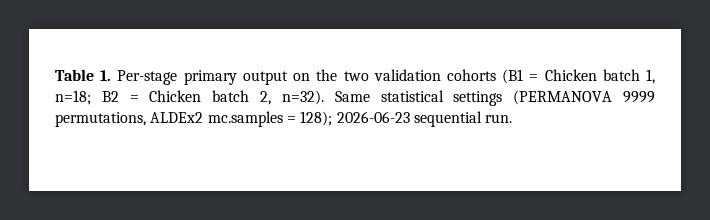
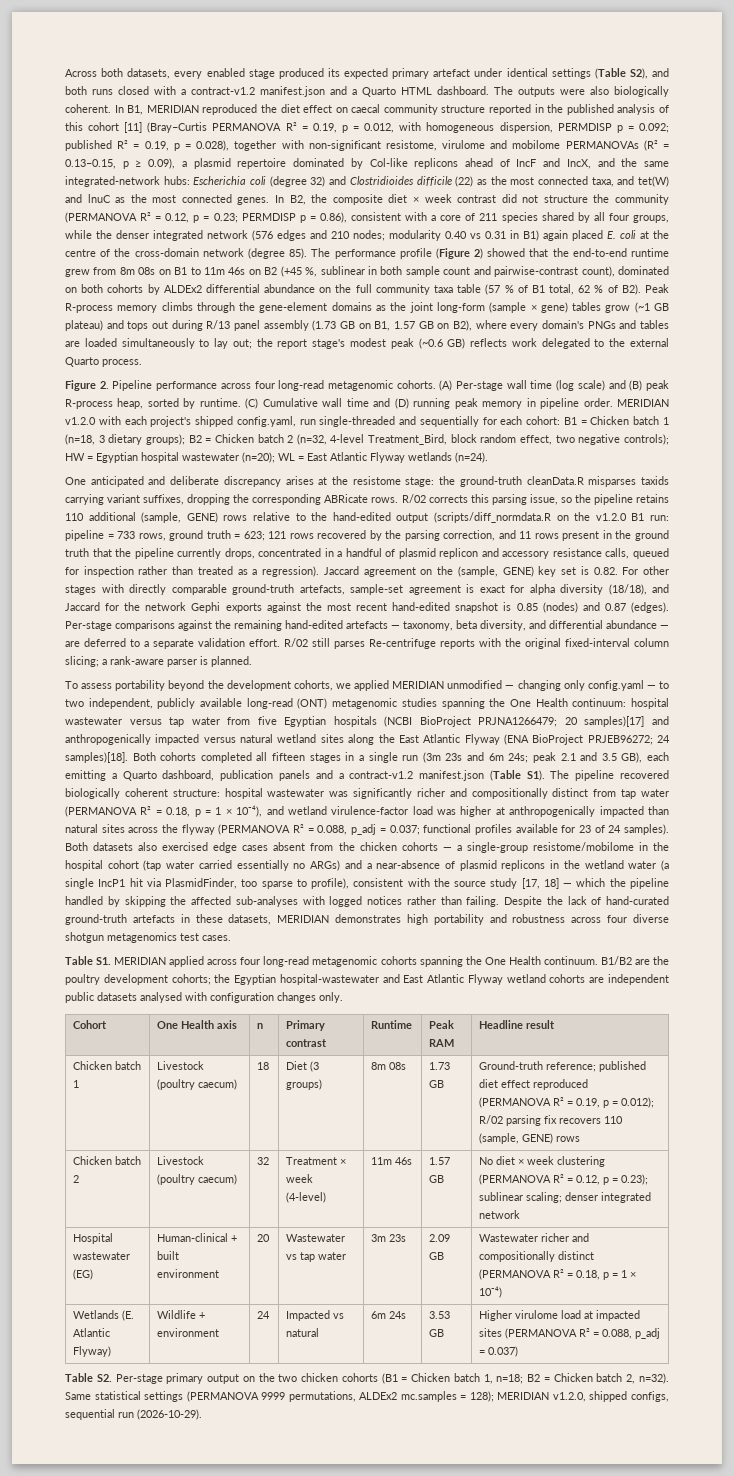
- Table 1. Per-stage primary output on the two validation cohorts (B1 = Chicken batch 1, n=18; B2 = Chicken batch 2, n=32).
+ Across both datasets, every enabled stage produced its expected primary artefact under identical settings (Table S2), and both runs closed with a contract-v1.2 manifest.json and a Quarto HTML dashboard. The outputs were also biologically coherent. In B1, MERIDIAN reproduced the diet effect on caecal community structure reported in the published analysis of this cohort [11] (Bray–Curtis PERMANOVA R² = 0.19, p = 0.012, with homogeneous dispersion, PERMDISP p = 0.092; published R² = 0.19, p = 0.028), together with non-significant resistome, virulome and mobilome PERMANOVAs (R² = 0.13–0.15, p ≥ 0.09), a plasmid repertoire dominated by Col-like replicons ahead of IncF and IncX, and the same integrated-network hubs: Escherichia coli (degree 32) and Clostridioides difficile (22) as the most connected taxa, and tet(W) and lnuC as the most connected genes. In B2, the composite diet × week contrast did not structure the community (PERMANOVA R² = 0.12, p = 0.23; PERMDISP p = 0.86), consistent with a core of 211 species shared by all four groups, while the denser integrated network (576 edges and 210 nodes; modularity 0.40 vs 0.31 in B1) again placed E. coli at the centre of the cross-domain network (degree 85). The performance profile (Figure 2) showed that the end-to-end runtime grew from 8m 08s on B1 to 11m 46s on B2 (+45 %, sublinear in both sample count and pairwise-contrast count), dominated on both cohorts by ALDEx2 differential abundance on the full community taxa table (57 % of B1 total, 62 % of B2). Peak R-process memory climbs through the gene-element domains as the joint long-form (sample × gene) tables grow (~1 GB plateau) and tops out during R/13 panel assembly (1.73 GB on B1, 1.57 GB on B2), where every domain's PNGs and tables are loaded simultaneously to lay out; the report stage's modest peak (~0.6 GB) reflects work delegated to the external Quarto process.
+ Figure 2. Pipeline performance across four long-read metagenomic cohorts. (A) Per-stage wall time (log scale) and (B) peak R-process heap, sorted by runtime. (C) Cumulative wall time and (D) running peak memory in pipeline order. MERIDIAN v1.2.0 with each project's shipped config.yaml, run single-threaded and sequentially for each cohort: B1 = Chicken batch 1 (n=18, 3 dietary groups); B2 = Chicken batch 2 (n=32, 4-level Treatment_Bird, block random effect, two negative controls); HW = Egyptian hospital wastewater (n=20); WL = East Atlantic Flyway wetlands (n=24).
+ One anticipated and deliberate discrepancy arises at the resistome stage: the ground-truth cleanData.R misparses taxids carrying variant suffixes, dropping the corresponding ABRicate rows. R/02 corrects this parsing issue, so the pipeline retains 110 additional (sample, GENE) rows relative to the hand-edited output (scripts/diff_normdata.R on the v1.2.0 B1 run: pipeline = 733 rows, ground truth = 623; 121 rows recovered by the parsing correction, and 11 rows present in the ground truth that the pipeline currently drops, concentrated in a handful of plasmid replicon and accessory resistance calls, queued for inspection rather than treated as a regression). Jaccard agreement on the (sample, GENE) key set is 0.82. For other stages with directly comparable ground-truth artefacts, sample-set agreement is exact for alpha diversity (18/18), and Jaccard for the network Gephi exports against the most recent hand-edited snapshot is 0.85 (nodes) and 0.87 (edges). Per-stage comparisons against the remaining hand-edited artefacts — taxonomy, beta diversity, and differential abundance — are deferred to a separate validation effort. R/02 still parses Re-centrifuge reports with the original fixed-interval column slicing; a rank-aware parser is planned.
+ To assess portability beyond the development cohorts, we applied MERIDIAN unmodified — changing only config.yaml — to two independent, publicly available long-read (ONT) metagenomic studies spanning the One Health continuum: hospital wastewater versus tap water from five Egyptian hospitals (NCBI BioProject PRJNA1266479; 20 samples)[17] and anthropogenically impacted versus natural wetland sites along the East Atlantic Flyway (ENA BioProject PRJEB96272; 24 samples)[18]. Both cohorts completed all fifteen stages in a single run (3m 23s and 6m 24s; peak 2.1 and 3.5 GB), each emitting a Quarto dashboard, publication panels and a contract-v1.2 manifest.json (Table S1). The pipeline recovered biologically coherent structure: hospital wastewater was significantly richer and compositionally distinct from tap water (PERMANOVA R² = 0.18, p = 1 × 10⁻⁴), and wetland virulence-factor load was higher at anthropogenically impacted than natural sites across the flyway (PERMANOVA R² = 0.088, p_adj = 0.037; functional profiles available for 23 of 24 samples). Both datasets also exercised edge cases absent from the chicken cohorts — a single-group resistome/mobilome in the hospital cohort (tap water carried essentially no ARGs) and a near-absence of plasmid replicons in the wetland water (a single IncP1 hit via PlasmidFinder, too sparse to profile), consistent with the source study [17, 18] — which the pipeline handled by skipping the affected sub-analyses with logged notices rather than failing. Despite the lack of hand-curated ground-truth artefacts in these datasets, MERIDIAN demonstrates high portability and robustness across four diverse shotgun metagenomics test cases.
+ Table S1. MERIDIAN applied across four long-read metagenomic cohorts spanning the One Health continuum. B1/B2 are the poultry development cohorts; the Egyptian hospital-wastewater and East Atlantic Flyway wetland cohorts are independent public datasets analysed with configuration changes only.
+ Cohort | One Health axis | n | Primary contrast | Runtime | Peak RAM | Headline result
+ Chicken batch 1 | Livestock (poultry caecum) | 18 | Diet (3 groups) | 8m 08s | 1.73 GB | Ground-truth reference; published diet effect reproduced (PERMANOVA R² = 0.19, p = 0.012); R/02 parsing fix recovers 110 (sample, GENE) rows
+ Chicken batch 2 | Livestock (poultry caecum) | 32 | Treatment × week (4-level) | 11m 46s | 1.57 GB | No diet × week clustering (PERMANOVA R² = 0.12, p = 0.23); sublinear scaling; denser integrated network
+ Hospital wastewater (EG) | Human-clinical + built environment | 20 | Wastewater vs tap water | 3m 23s | 2.09 GB | Wastewater richer and compositionally distinct (PERMANOVA R² = 0.18, p = 1 × 10⁻⁴)
+ Wetlands (E. Atlantic Flyway) | Wildlife + environment | 24 | Impacted vs natural | 6m 24s | 3.53 GB | Higher virulome load at impacted sites (PERMANOVA R² = 0.088, p_adj = 0.037)
+ Table S2. Per-stage primary output on the two chicken cohorts (B1 = Chicken batch 1, n=18; B2 = Chicken batch 2, n=32).
- Same statistical settings (PERMANOVA 9999 permutations, ALDEx2 mc.samples = 128); 2026-06-23 sequential run.
+ Same statistical settings (PERMANOVA 9999 permutations, ALDEx2 mc.samples = 128); MERIDIAN v1.2.0, shipped configs, sequential run (2026-10-29).

